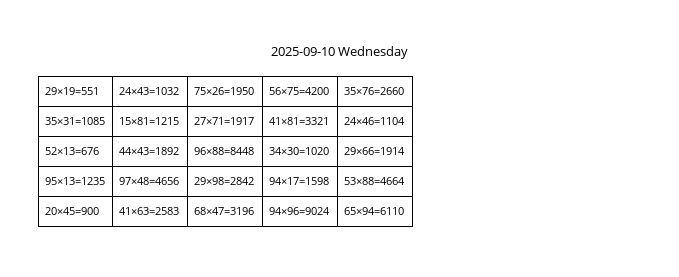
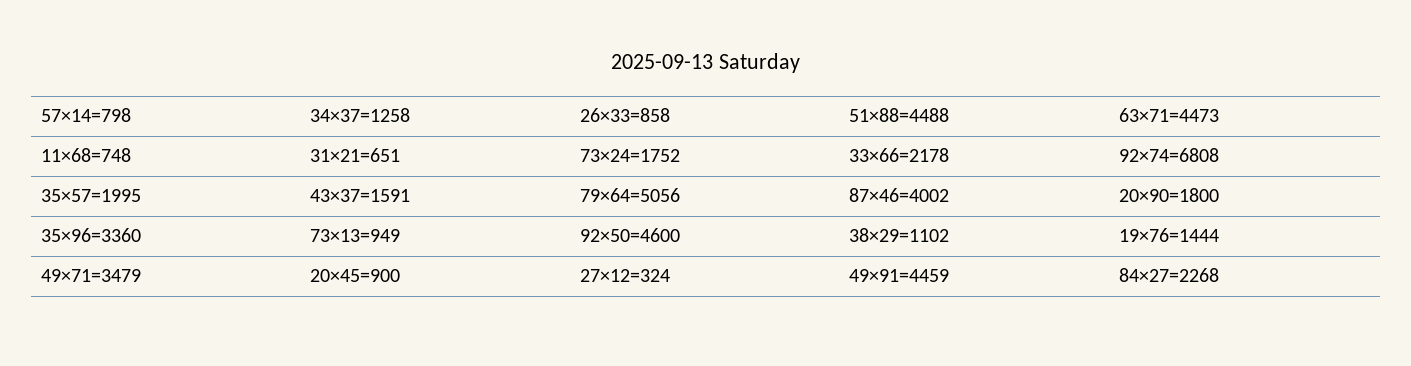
- 2025-09-10 Wednesday
- 29×19=551 | 24×43=1032 | 75×26=1950 | 56×75=4200 | 35×76=2660
- 35×31=1085 | 15×81=1215 | 27×71=1917 | 41×81=3321 | 24×46=1104
- 52×13=676 | 44×43=1892 | 96×88=8448 | 34×30=1020 | 29×66=1914
- 95×13=1235 | 97×48=4656 | 29×98=2842 | 94×17=1598 | 53×88=4664
- 20×45=900 | 41×63=2583 | 68×47=3196 | 94×96=9024 | 65×94=6110
+ 2025-09-13 Saturday
+ 57×14=798 | 34×37=1258 | 26×33=858 | 51×88=4488 | 63×71=4473
+ 11×68=748 | 31×21=651 | 73×24=1752 | 33×66=2178 | 92×74=6808
+ 35×57=1995 | 43×37=1591 | 79×64=5056 | 87×46=4002 | 20×90=1800
+ 35×96=3360 | 73×13=949 | 92×50=4600 | 38×29=1102 | 19×76=1444
+ 49×71=3479 | 20×45=900 | 27×12=324 | 49×91=4459 | 84×27=2268

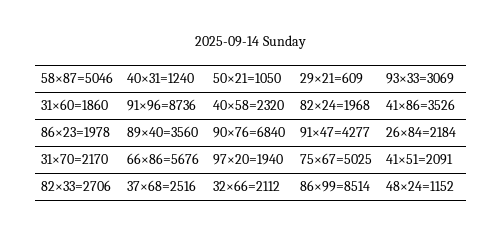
- 2025-09-13 Saturday
- 57×14=798 | 34×37=1258 | 26×33=858 | 51×88=4488 | 63×71=4473
- 11×68=748 | 31×21=651 | 73×24=1752 | 33×66=2178 | 92×74=6808
- 35×57=1995 | 43×37=1591 | 79×64=5056 | 87×46=4002 | 20×90=1800
- 35×96=3360 | 73×13=949 | 92×50=4600 | 38×29=1102 | 19×76=1444
- 49×71=3479 | 20×45=900 | 27×12=324 | 49×91=4459 | 84×27=2268
+ 2025-09-14 Sunday
+ 58×87=5046 | 40×31=1240 | 50×21=1050 | 29×21=609 | 93×33=3069
+ 31×60=1860 | 91×96=8736 | 40×58=2320 | 82×24=1968 | 41×86=3526
+ 86×23=1978 | 89×40=3560 | 90×76=6840 | 91×47=4277 | 26×84=2184
+ 31×70=2170 | 66×86=5676 | 97×20=1940 | 75×67=5025 | 41×51=2091
+ 82×33=2706 | 37×68=2516 | 32×66=2112 | 86×99=8514 | 48×24=1152

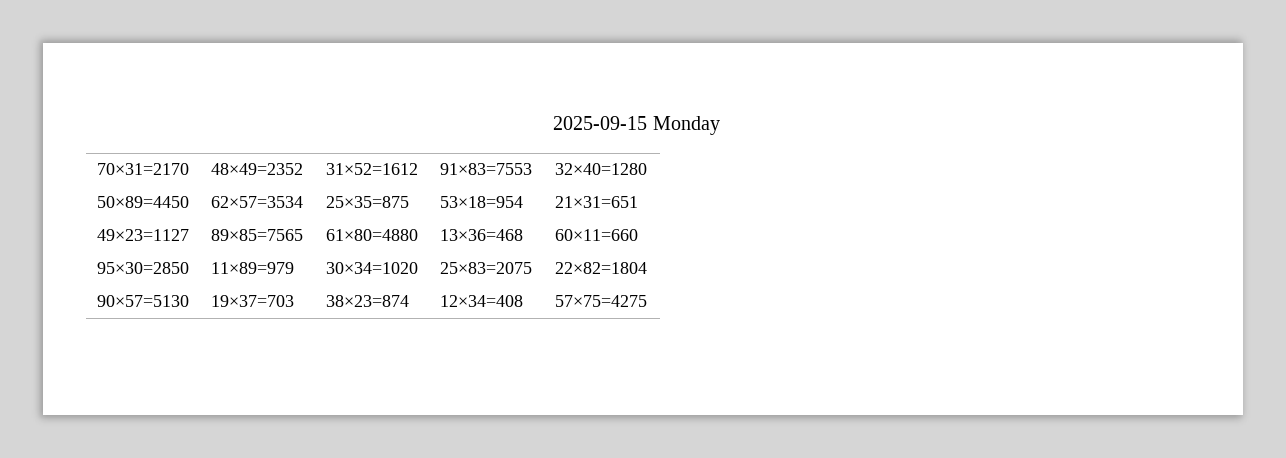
- 2025-09-14 Sunday
- 58×87=5046 | 40×31=1240 | 50×21=1050 | 29×21=609 | 93×33=3069
- 31×60=1860 | 91×96=8736 | 40×58=2320 | 82×24=1968 | 41×86=3526
- 86×23=1978 | 89×40=3560 | 90×76=6840 | 91×47=4277 | 26×84=2184
- 31×70=2170 | 66×86=5676 | 97×20=1940 | 75×67=5025 | 41×51=2091
- 82×33=2706 | 37×68=2516 | 32×66=2112 | 86×99=8514 | 48×24=1152
+ 2025-09-15 Monday
+ 70×31=2170 | 48×49=2352 | 31×52=1612 | 91×83=7553 | 32×40=1280
+ 50×89=4450 | 62×57=3534 | 25×35=875 | 53×18=954 | 21×31=651
+ 49×23=1127 | 89×85=7565 | 61×80=4880 | 13×36=468 | 60×11=660
+ 95×30=2850 | 11×89=979 | 30×34=1020 | 25×83=2075 | 22×82=1804
+ 90×57=5130 | 19×37=703 | 38×23=874 | 12×34=408 | 57×75=4275

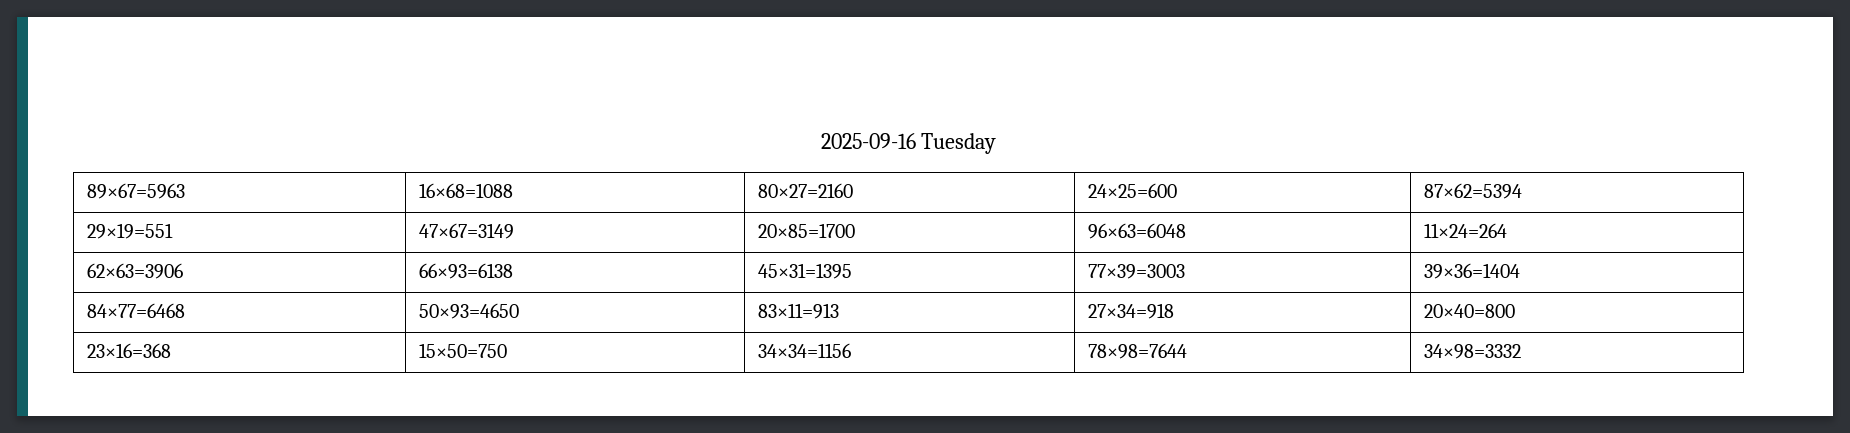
- 2025-09-15 Monday
- 70×31=2170 | 48×49=2352 | 31×52=1612 | 91×83=7553 | 32×40=1280
- 50×89=4450 | 62×57=3534 | 25×35=875 | 53×18=954 | 21×31=651
- 49×23=1127 | 89×85=7565 | 61×80=4880 | 13×36=468 | 60×11=660
- 95×30=2850 | 11×89=979 | 30×34=1020 | 25×83=2075 | 22×82=1804
- 90×57=5130 | 19×37=703 | 38×23=874 | 12×34=408 | 57×75=4275
+ 2025-09-16 Tuesday
+ 89×67=5963 | 16×68=1088 | 80×27=2160 | 24×25=600 | 87×62=5394
+ 29×19=551 | 47×67=3149 | 20×85=1700 | 96×63=6048 | 11×24=264
+ 62×63=3906 | 66×93=6138 | 45×31=1395 | 77×39=3003 | 39×36=1404
+ 84×77=6468 | 50×93=4650 | 83×11=913 | 27×34=918 | 20×40=800
+ 23×16=368 | 15×50=750 | 34×34=1156 | 78×98=7644 | 34×98=3332

